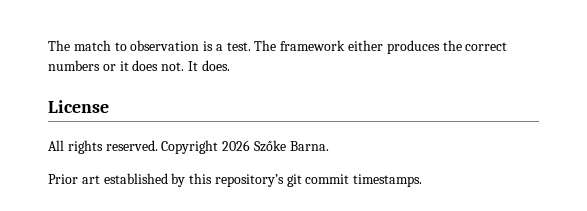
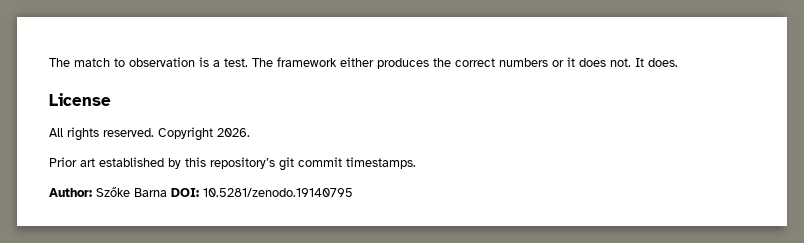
- Copyright 2026 Szőke Barna.
+ Copyright 2026.
+ Author: Szőke Barna DOI: 10.5281/zenodo.19140795

